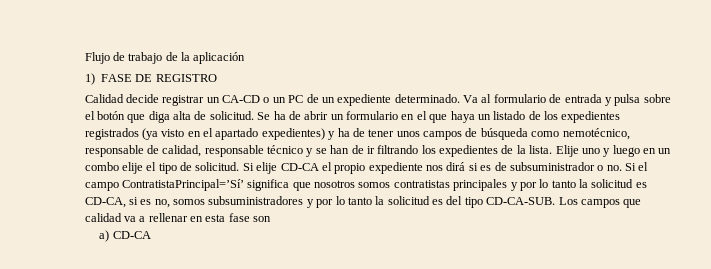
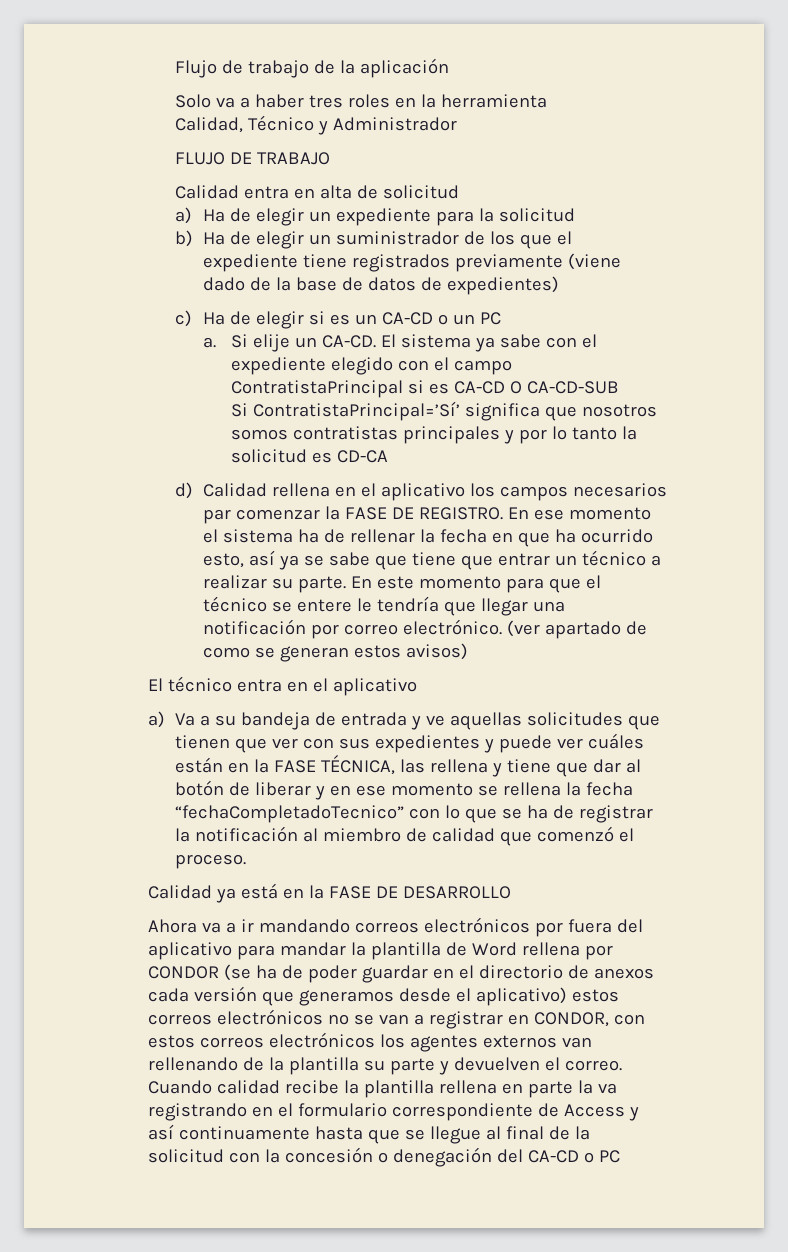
- 1) FASE DE REGISTRO
- Calidad decide registrar un CA-CD o un PC de un expediente determinado. Va al formulario de entrada y pulsa sobre el botón que diga alta de solicitud. Se ha de abrir un formulario en el que haya un listado de los expedientes registrados (ya visto en el apartado expedientes) y ha de tener unos campos de búsqueda como nemotécnico, responsable de calidad, responsable técnico y se han de ir filtrando los expedientes de la lista. Elije uno y luego en un combo elije el tipo de solicitud. Si elije CD-CA el propio expediente nos dirá si es de subsuministrador o no. Si el campo ContratistaPrincipal=’Sí’ significa que nosotros somos contratistas principales y por lo tanto la solicitud es CD-CA, si es no, somos subsuministradores y por lo tanto la solicitud es del tipo CD-CA-SUB. Los campos que calidad va a rellenar en esta fase son
- a) CD-CA
+ Solo va a haber tres roles en la herramienta
+ Calidad, Técnico y Administrador
+ FLUJO DE TRABAJO
+ Calidad entra en alta de solicitud
+ a) Ha de elegir un expediente para la solicitud
+ b) Ha de elegir un suministrador de los que el expediente tiene registrados previamente (viene dado de la base de datos de expedientes)
+ c) Ha de elegir si es un CA-CD o un PC
+ a. Si elije un CA-CD. El sistema ya sabe con el expediente elegido con el campo ContratistaPrincipal si es CA-CD O CA-CD-SUB
+ Si ContratistaPrincipal=’Sí’ significa que nosotros somos contratistas principales y por lo tanto la solicitud es CD-CA
+ d) Calidad rellena en el aplicativo los campos necesarios par comenzar la FASE DE REGISTRO. En ese momento el sistema ha de rellenar la fecha en que ha ocurrido esto, así ya se sabe que tiene que entrar un técnico a realizar su parte. En este momento para que el técnico se entere le tendría que llegar una notificación por correo electrónico. (ver apartado de como se generan estos avisos)
+ El técnico entra en el aplicativo
+ a) Va a su bandeja de entrada y ve aquellas solicitudes que tienen que ver con sus expedientes y puede ver cuáles están en la FASE TÉCNICA, las rellena y tiene que dar al botón de liberar y en ese momento se rellena la fecha “fechaCompletadoTecnico” con lo que se ha de registrar la notificación al miembro de calidad que comenzó el proceso.
+ Calidad ya está en la FASE DE DESARROLLO
+ Ahora va a ir mandando correos electrónicos por fuera del aplicativo para mandar la plantilla de Word rellena por CONDOR (se ha de poder guardar en el directorio de anexos cada versión que generamos desde el aplicativo) estos correos electrónicos no se van a registrar en CONDOR, con estos correos electrónicos los agentes externos van rellenando de la plantilla su parte y devuelven el correo. Cuando calidad recibe la plantilla rellena en parte la va registrando en el formulario correspondiente de Access y así continuamente hasta que se llegue al final de la solicitud con la concesión o denegación del CA-CD o PC

